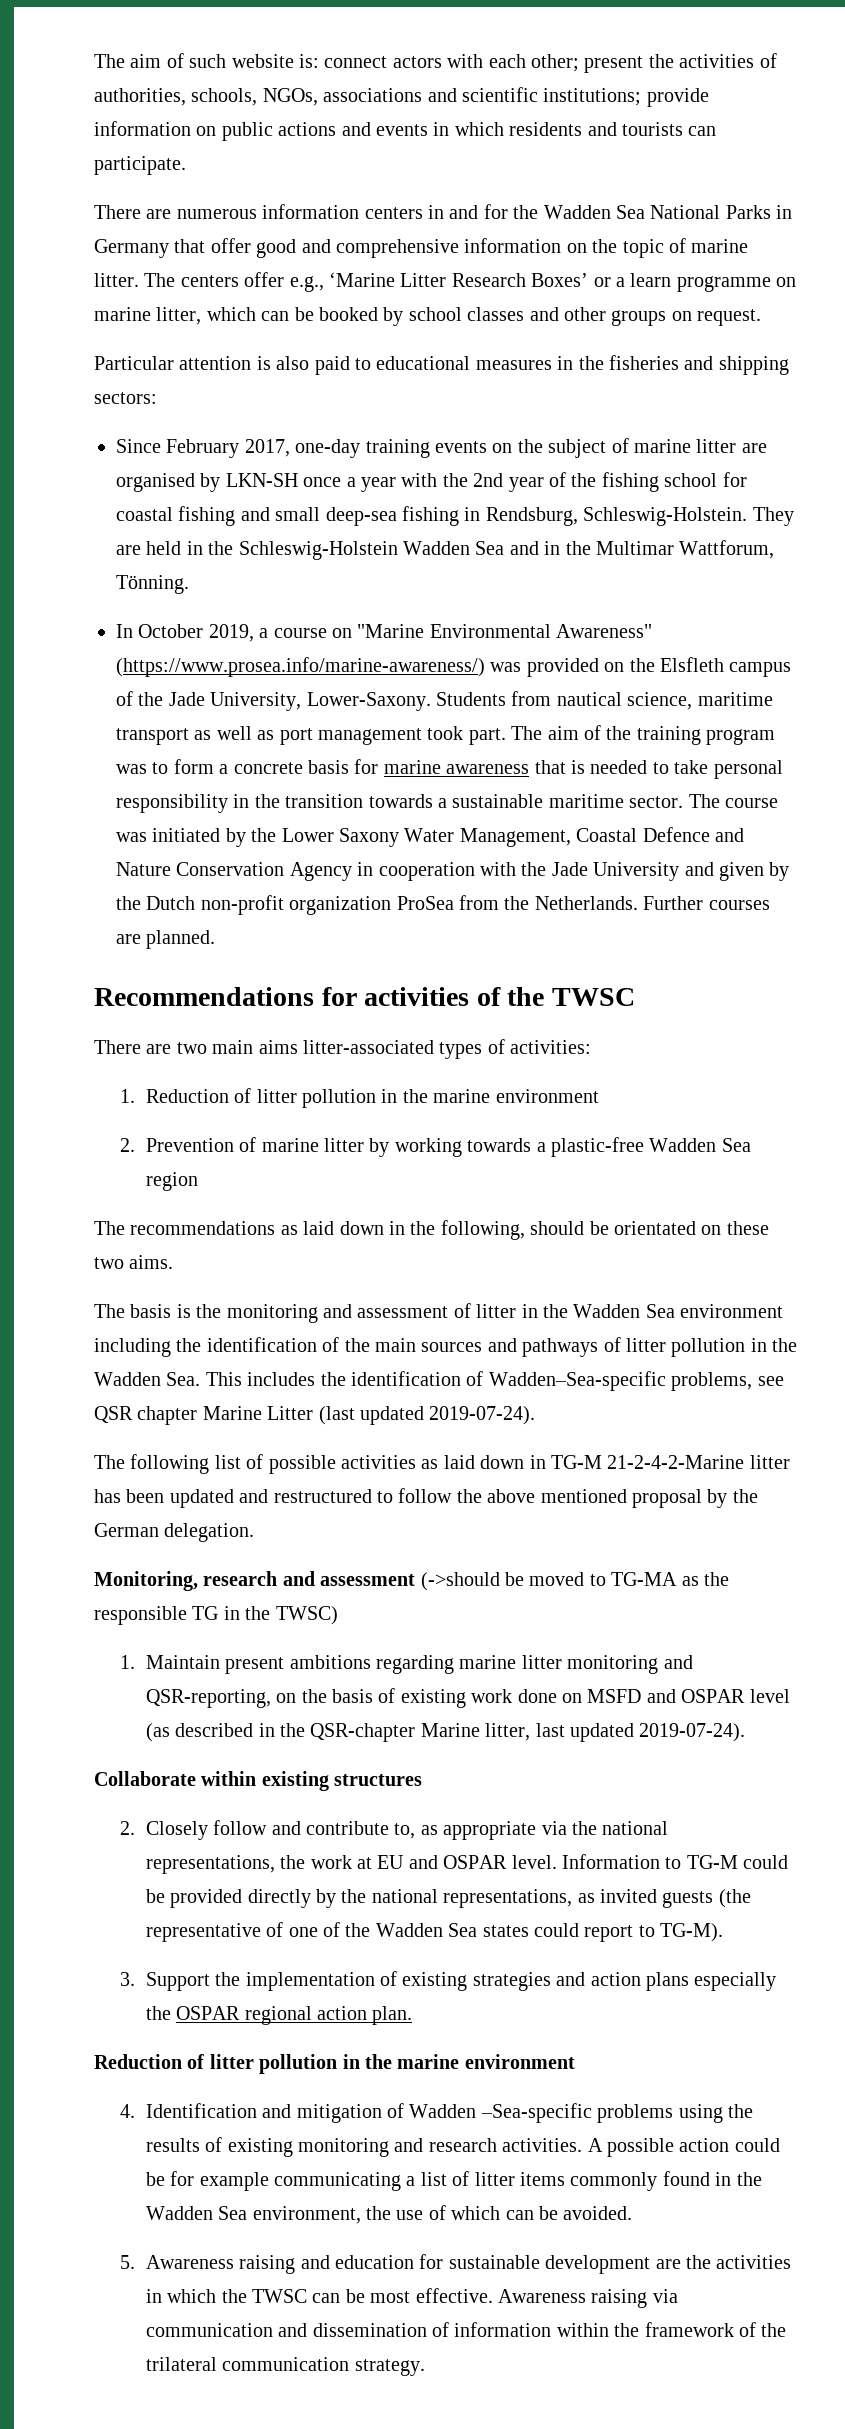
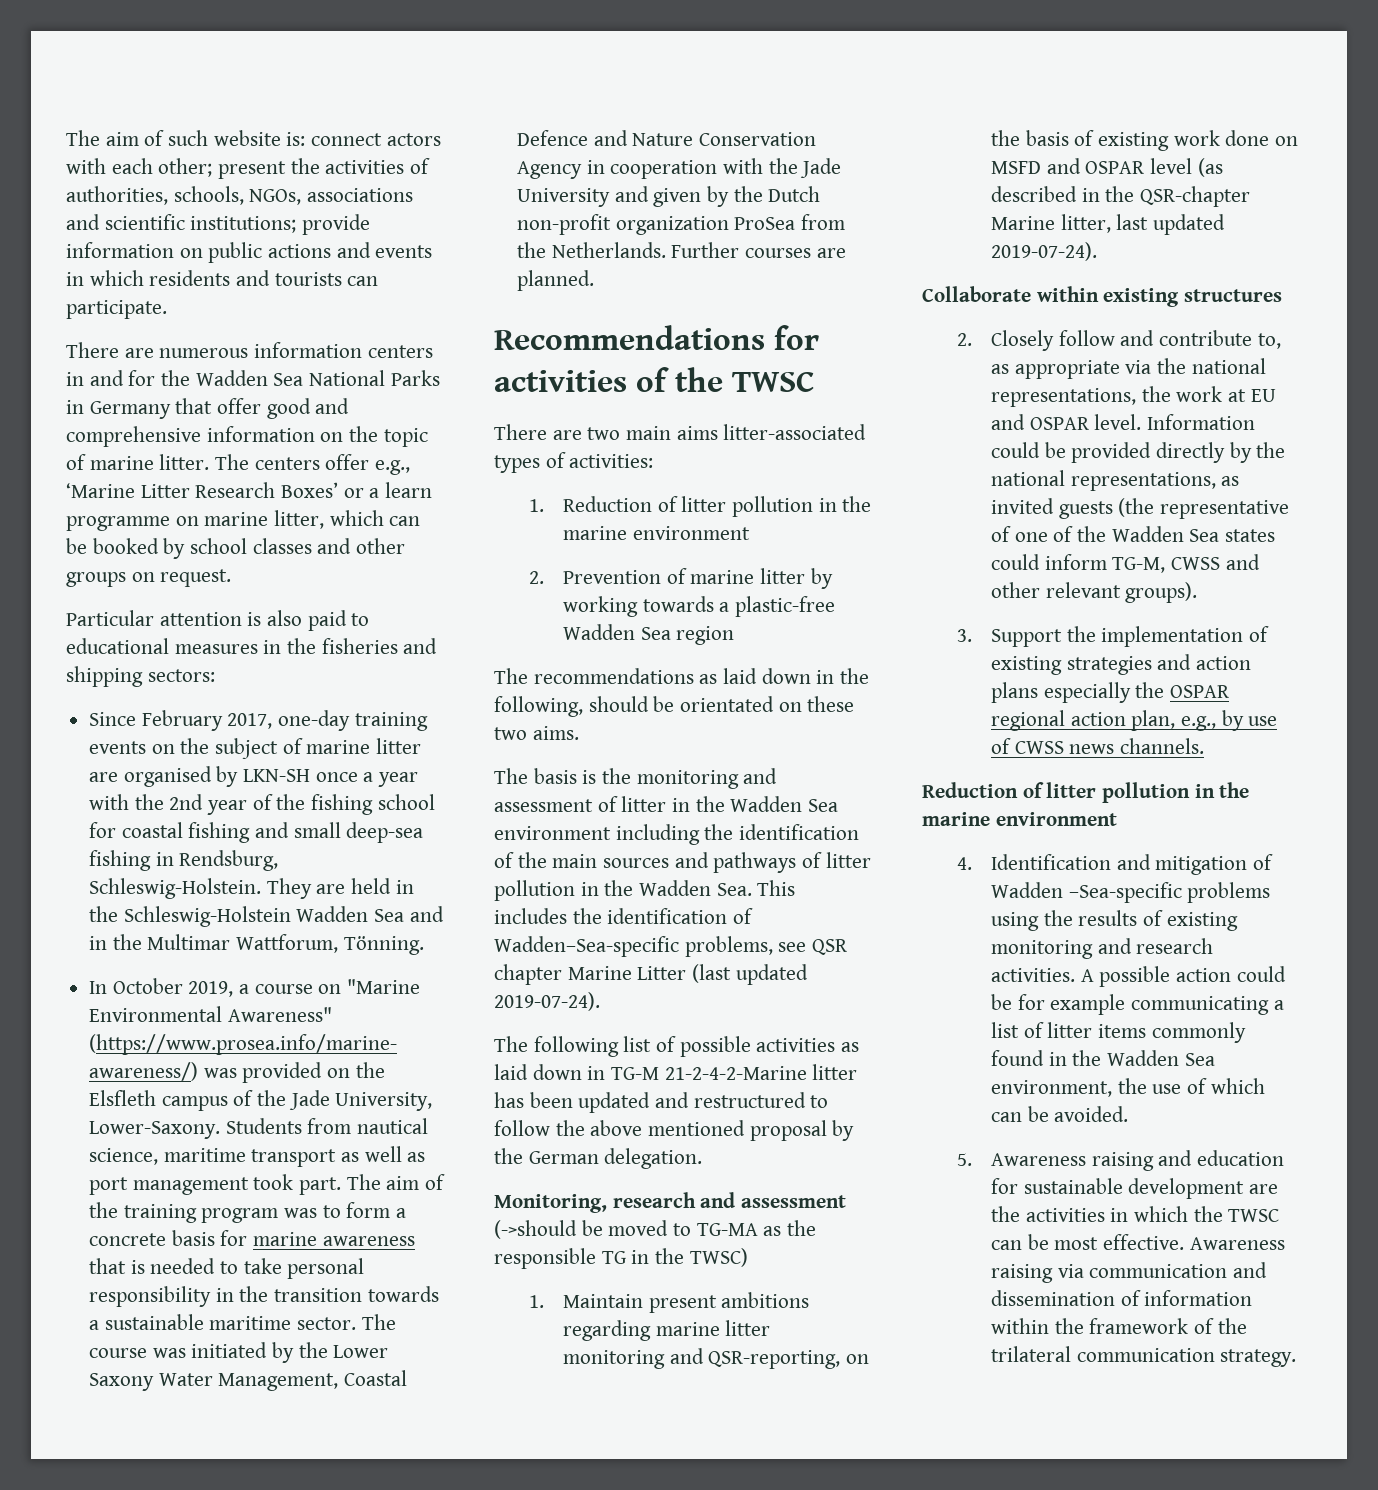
- Information to TG-M could be provided directly by the national representations, as invited guests (the representative of one of the Wadden Sea states could report to TG-M).
+ Information could be provided directly by the national representations, as invited guests (the representative of one of the Wadden Sea states could inform TG-M, CWSS and other relevant groups).
- 3. Support the implementation of existing strategies and action plans especially the OSPAR regional action plan.
+ 3. Support the implementation of existing strategies and action plans especially the OSPAR regional action plan, e.g., by use of CWSS news channels.

